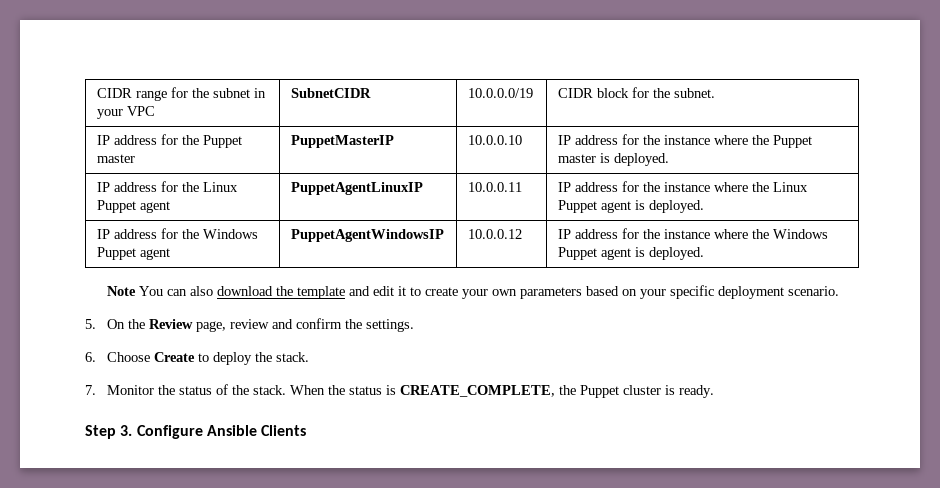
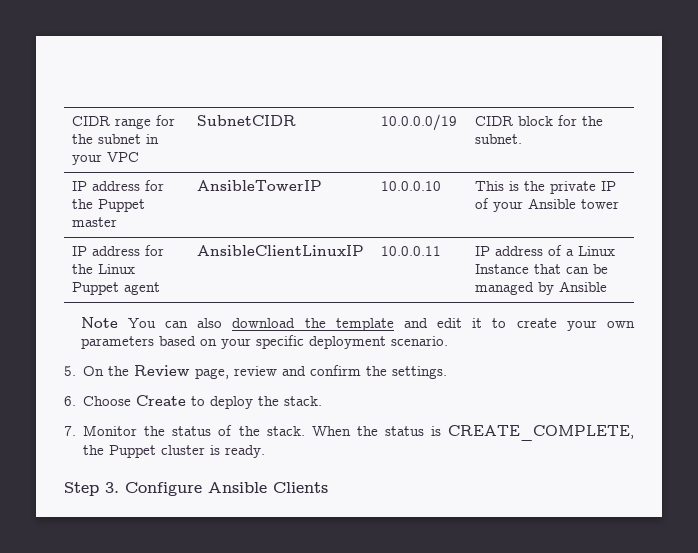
- IP address for the Puppet master | PuppetMasterIP | 10.0.0.10 | IP address for the instance where the Puppet master is deployed.
+ IP address for the Puppet master | AnsibleTowerIP | 10.0.0.10 | This is the private IP of your Ansible tower
- IP address for the Linux Puppet agent | PuppetAgentLinuxIP | 10.0.0.11 | IP address for the instance where the Linux Puppet agent is deployed.
- IP address for the Windows Puppet agent | PuppetAgentWindowsIP | 10.0.0.12 | IP address for the instance where the Windows Puppet agent is deployed.
+ IP address for the Linux Puppet agent | AnsibleClientLinuxIP | 10.0.0.11 | IP address of a Linux Instance that can be managed by Ansible

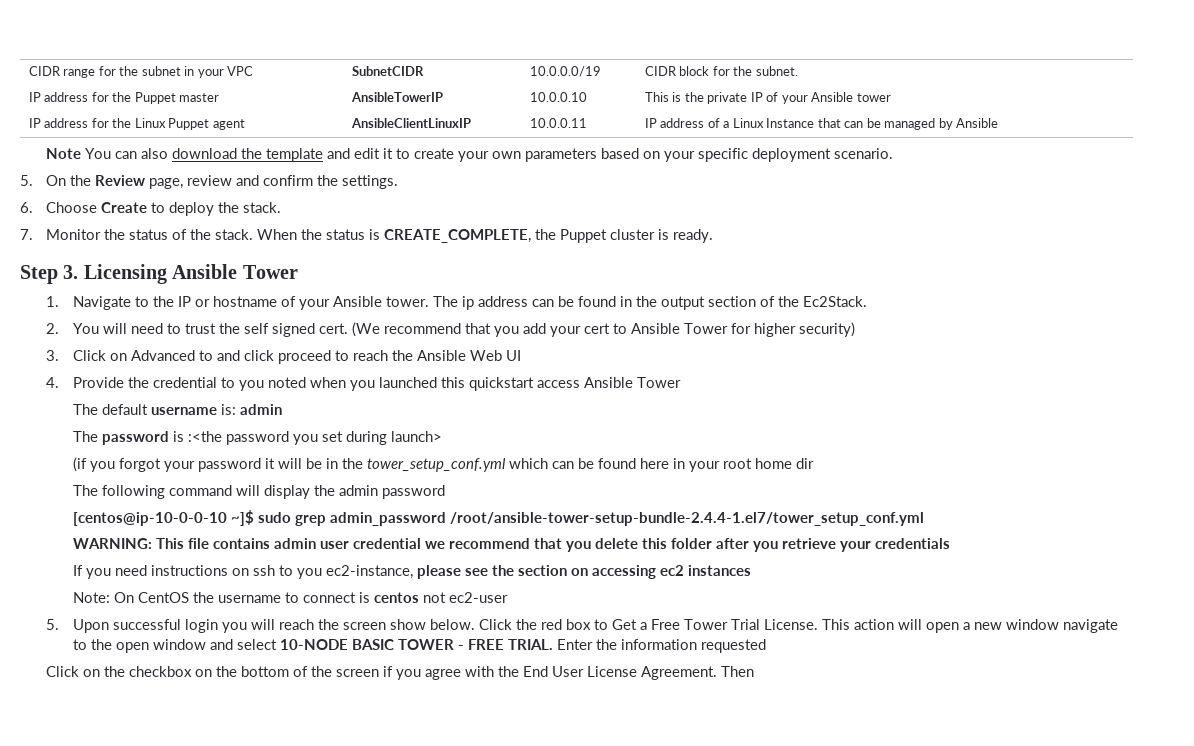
- Step 3. Configure Ansible Clients
+ Step 3. Licensing Ansible Tower
+ 1. Navigate to the IP or hostname of your Ansible tower. The ip address can be found in the output section of the Ec2Stack.
+ 2. You will need to trust the self signed cert. (We recommend that you add your cert to Ansible Tower for higher security)
+ 3. Click on Advanced to and click proceed to reach the Ansible Web UI
+ 4. Provide the credential to you noted when you launched this quickstart access Ansible Tower
+ The default username is: admin
+ The password is :<the password you set during launch>
+ (if you forgot your password it will be in the tower_setup_conf.yml which can be found here in your root home dir
+ The following command will display the admin password
+ [centos@ip-10-0-0-10 ~]$ sudo grep admin_password /root/ansible-tower-setup-bundle-2.4.4-1.el7/tower_setup_conf.yml
+ WARNING: This file contains admin user credential we recommend that you delete this folder after you retrieve your credentials
+ If you need instructions on ssh to you ec2-instance, please see the section on accessing ec2 instances
+ Note: On CentOS the username to connect is centos not ec2-user
+ 5. Upon successful login you will reach the screen show below. Click the red box to Get a Free Tower Trial License. This action will open a new window navigate to the open window and select 10-NODE BASIC TOWER - FREE TRIAL. Enter the information requested
+ Click on the checkbox on the bottom of the screen if you agree with the End User License Agreement. Then

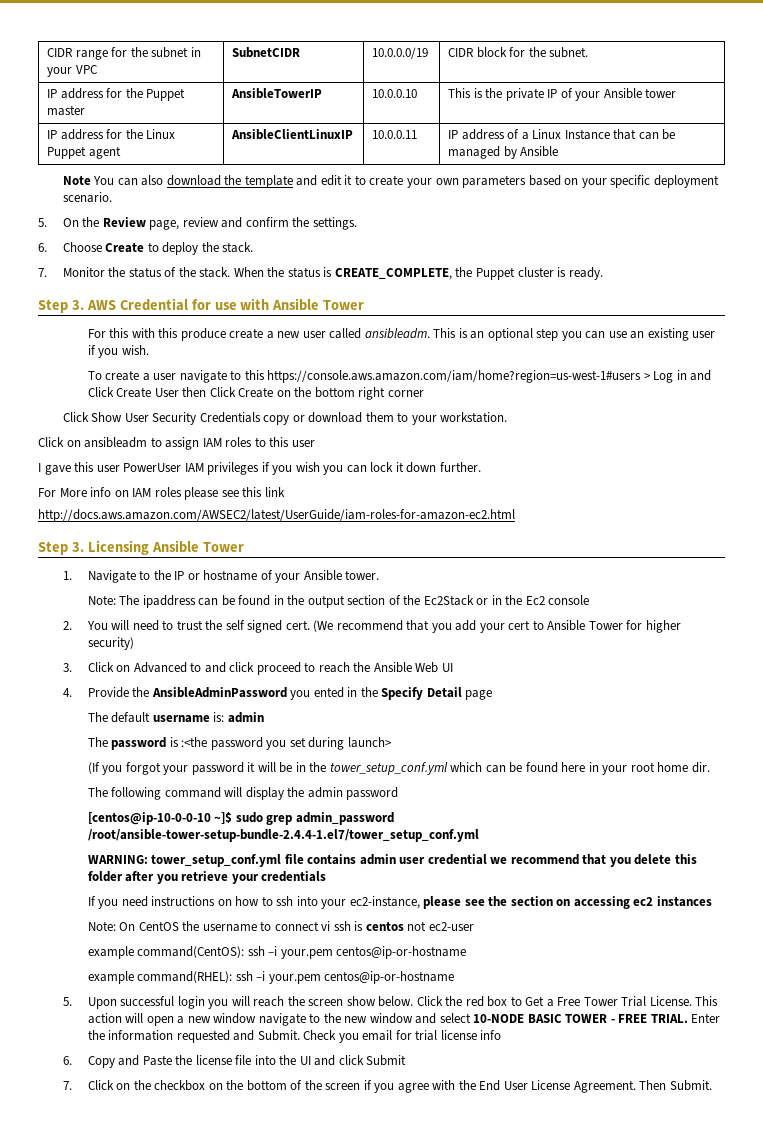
+ Step 3. AWS Credential for use with Ansible Tower
+ For this with this produce create a new user called ansibleadm. This is an optional step you can use an existing user if you wish.
+ To create a user navigate to this https://console.aws.amazon.com/iam/home?region=us-west-1#users > Log in and Click Create User then Click Create on the bottom right corner
+ Click Show User Security Credentials copy or download them to your workstation.
+ Click on ansibleadm to assign IAM roles to this user
+ I gave this user PowerUser IAM privileges if you wish you can lock it down further.
+ For More info on IAM roles please see this link
+ http://docs.aws.amazon.com/AWSEC2/latest/UserGuide/iam-roles-for-amazon-ec2.html
- 1. Navigate to the IP or hostname of your Ansible tower. The ip address can be found in the output section of the Ec2Stack.
+ 1. Navigate to the IP or hostname of your Ansible tower.
+ Note: The ipaddress can be found in the output section of the Ec2Stack or in the Ec2 console
- 4. Provide the credential to you noted when you launched this quickstart access Ansible Tower
+ 4. Provide the AnsibleAdminPassword you ented in the Specify Detail page
- (if you forgot your password it will be in the tower_setup_conf.yml which can be found here in your root home dir
+ (If you forgot your password it will be in the tower_setup_conf.yml which can be found here in your root home dir.
- WARNING: This file contains admin user credential we recommend that you delete this folder after you retrieve your credentials
+ WARNING: tower_setup_conf.yml file contains admin user credential we recommend that you delete this folder after you retrieve your credentials
- If you need instructions on ssh to you ec2-instance, please see the section on accessing ec2 instances
+ If you need instructions on how to ssh into your ec2-instance, please see the section on accessing ec2 instances
- Note: On CentOS the username to connect is centos not ec2-user
+ Note: On CentOS the username to connect vi ssh is centos not ec2-user
+ example command(CentOS): ssh –i your.pem centos@ip-or-hostname
+ example command(RHEL): ssh –i your.pem centos@ip-or-hostname
- This action will open a new window navigate to the open window and select 10-NODE BASIC TOWER - FREE TRIAL.
+ This action will open a new window navigate to the new window and select 10-NODE BASIC TOWER - FREE TRIAL.
- Enter the information requested
- Click on the checkbox on the bottom of the screen if you agree with the End User License Agreement.
+ Enter the information requested and Submit. Check you email for trial license info
+ 6. Copy and Paste the license file into the UI and click Submit
+ 7. Click on the checkbox on the bottom of the screen if you agree with the End User License Agreement.
- Then
+ Then Submit.

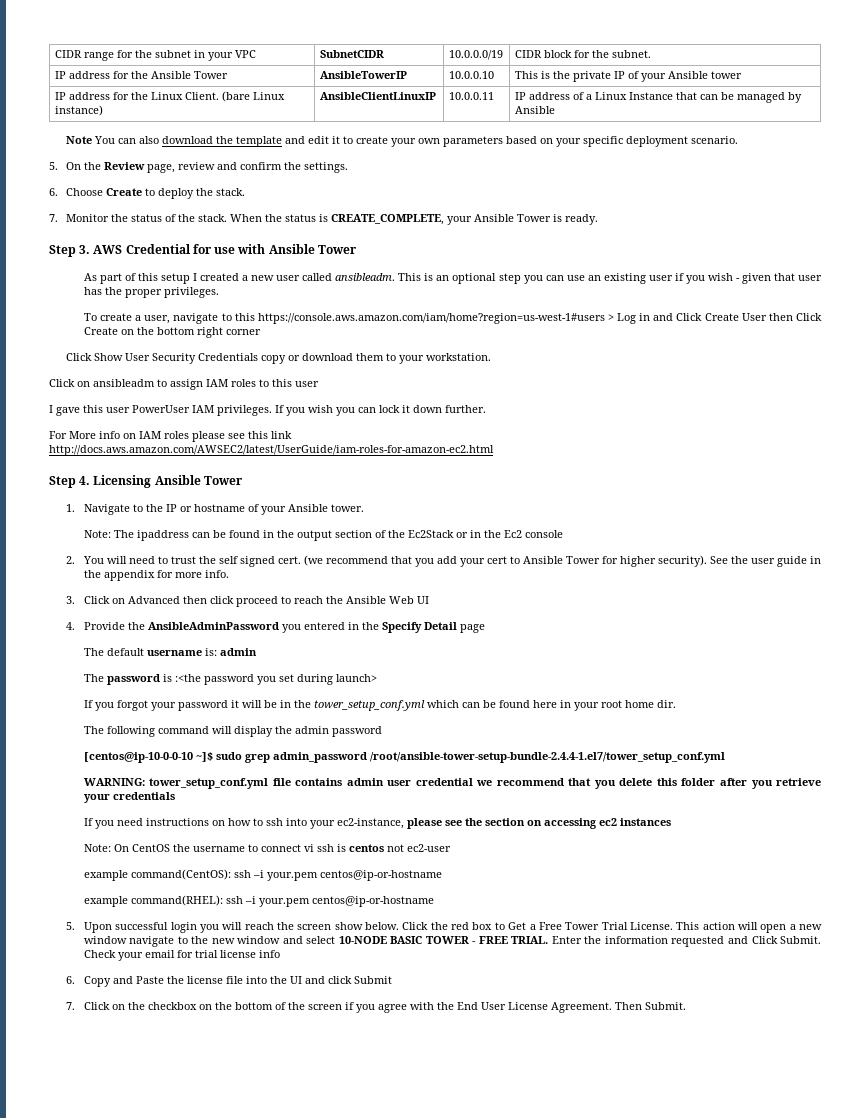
- IP address for the Puppet master | AnsibleTowerIP | 10.0.0.10 | This is the private IP of your Ansible tower
+ IP address for the Ansible Tower | AnsibleTowerIP | 10.0.0.10 | This is the private IP of your Ansible tower
- IP address for the Linux Puppet agent | AnsibleClientLinuxIP | 10.0.0.11 | IP address of a Linux Instance that can be managed by Ansible
+ IP address for the Linux Client. (bare Linux instance) | AnsibleClientLinuxIP | 10.0.0.11 | IP address of a Linux Instance that can be managed by Ansible
- When the status is CREATE_COMPLETE, the Puppet cluster is ready.
+ When the status is CREATE_COMPLETE, your Ansible Tower is ready.
- For this with this produce create a new user called ansibleadm.
+ As part of this setup I created a new user called ansibleadm.
- This is an optional step you can use an existing user if you wish.
+ This is an optional step you can use an existing user if you wish - given that user has the proper privileges.
- To create a user navigate to this https://console.aws.amazon.com/iam/home?region=us-west-1#users > Log in and Click Create User then Click Create on the bottom right corner
+ To create a user, navigate to this https://console.aws.amazon.com/iam/home?region=us-west-1#users > Log in and Click Create User then Click Create on the bottom right corner
- I gave this user PowerUser IAM privileges if you wish you can lock it down further.
+ I gave this user PowerUser IAM privileges. If you wish you can lock it down further.
- Step 3. Licensing Ansible Tower
+ Step 4. Licensing Ansible Tower
- (We recommend that you add your cert to Ansible Tower for higher security)
+ (we recommend that you add your cert to Ansible Tower for higher security). See the user guide in the appendix for more info.
- 3. Click on Advanced to and click proceed to reach the Ansible Web UI
+ 3. Click on Advanced then click proceed to reach the Ansible Web UI
- 4. Provide the AnsibleAdminPassword you ented in the Specify Detail page
+ 4. Provide the AnsibleAdminPassword you entered in the Specify Detail page
- (If you forgot your password it will be in the tower_setup_conf.yml which can be found here in your root home dir.
+ If you forgot your password it will be in the tower_setup_conf.yml which can be found here in your root home dir.
- Enter the information requested and Submit.
+ Enter the information requested and Click Submit.
- Check you email for trial license info
+ Check your email for trial license info

